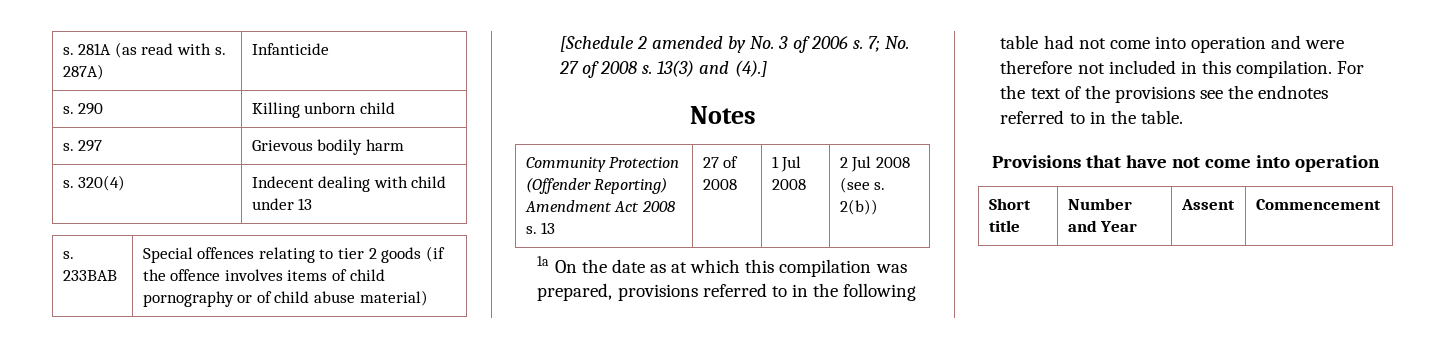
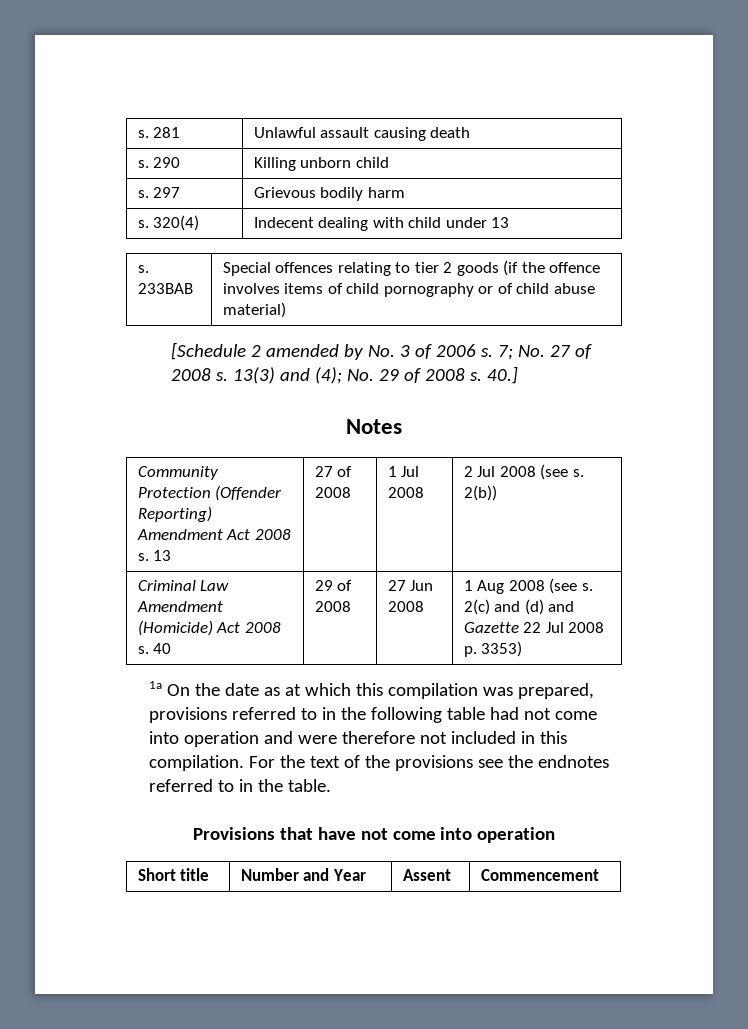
- s. 281A (as read with s. 287A) | Infanticide
+ s. 281 | Unlawful assault causing death
- 13(3) and (4).]
+ 13(3) and (4); No. 29 of 2008 s. 40.]
+ Criminal Law Amendment (Homicide) Act 2008 s. 40 | 29 of 2008 | 27 Jun 2008 | 1 Aug 2008 (see s. 2(c) and (d) and Gazette 22 Jul 2008 p. 3353)

